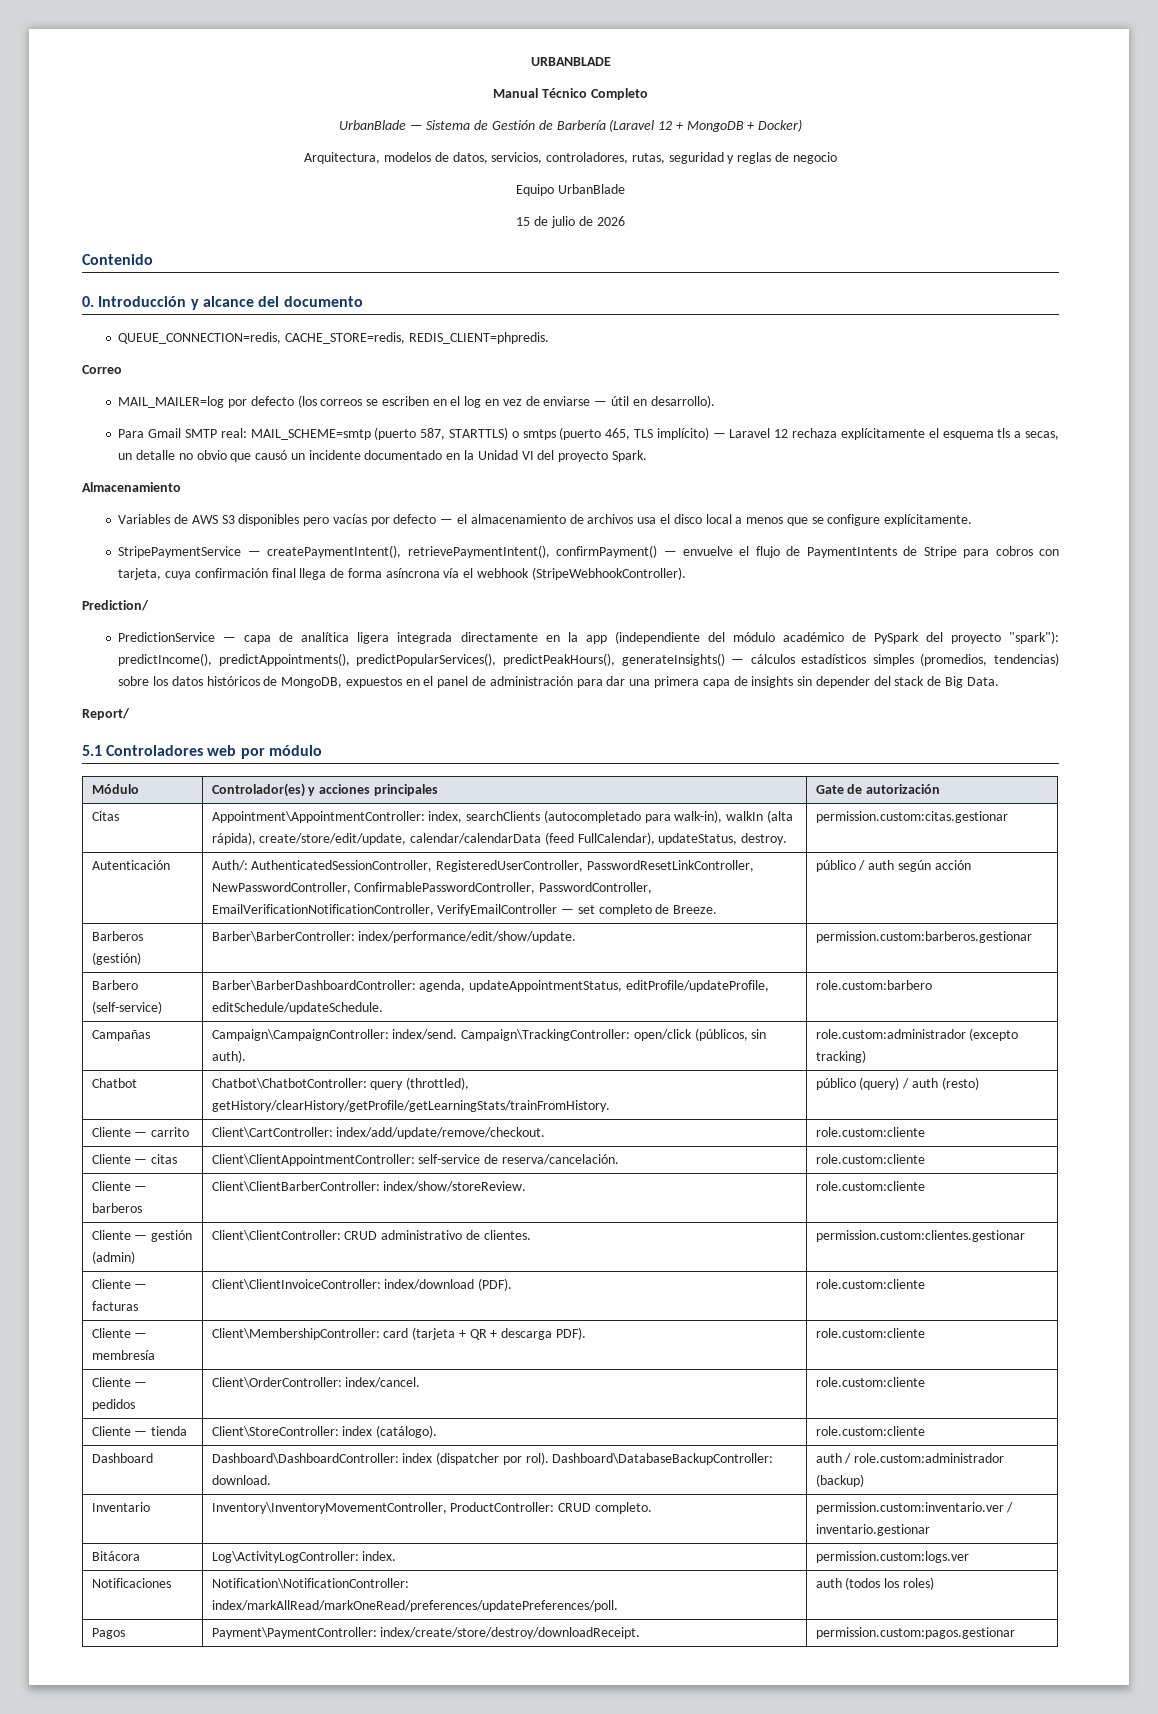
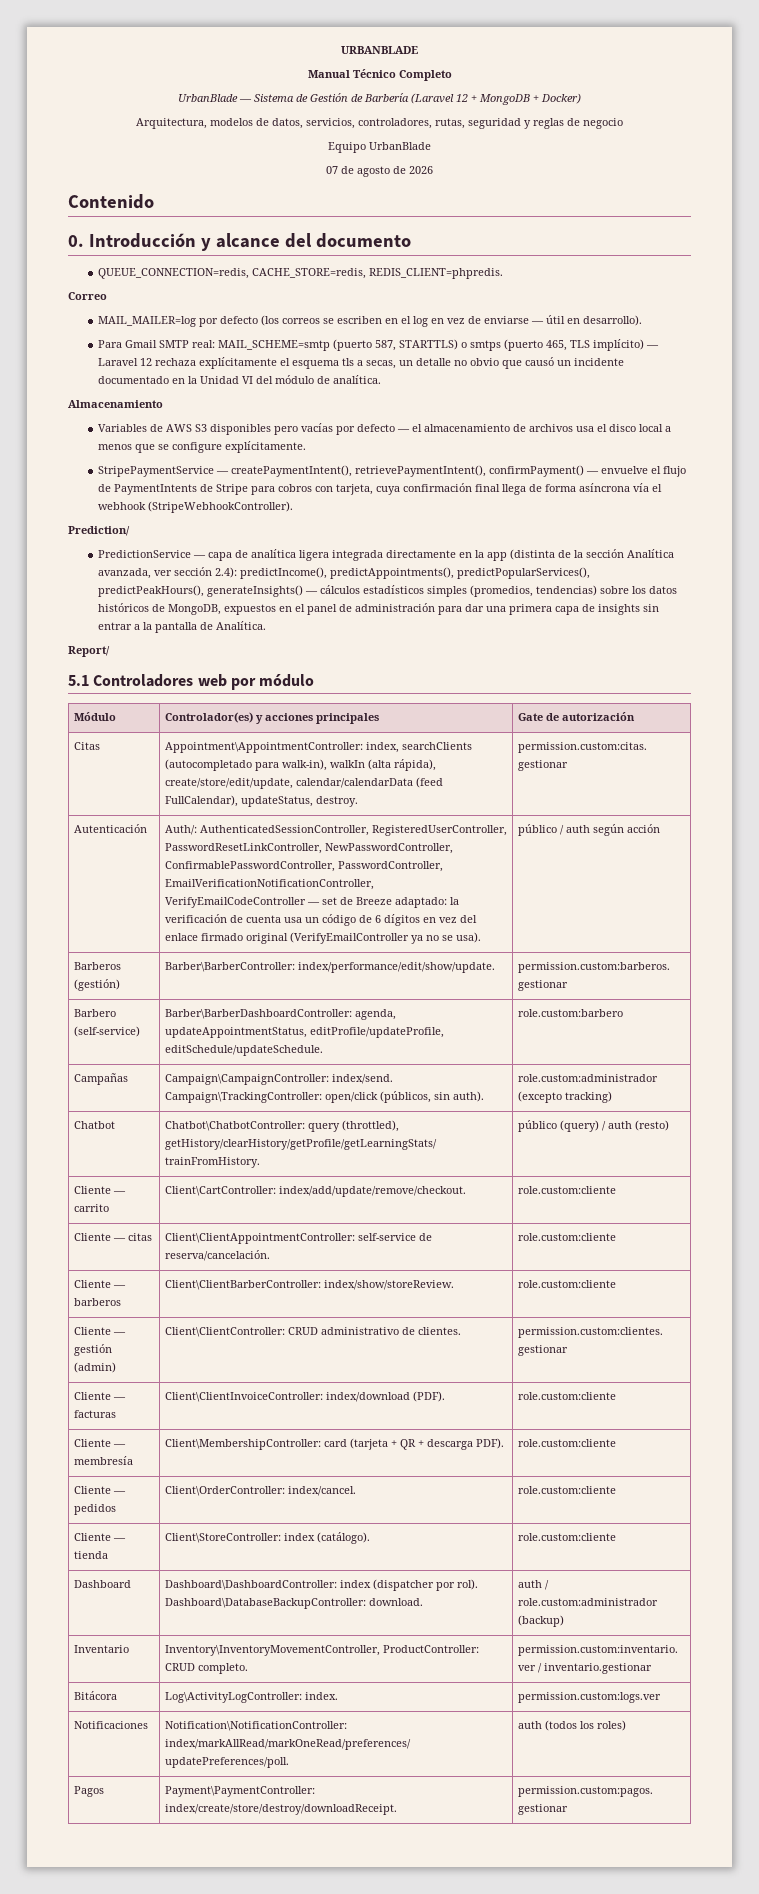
- 15 de julio de 2026
+ 07 de agosto de 2026
- Para Gmail SMTP real: MAIL_SCHEME=smtp (puerto 587, STARTTLS) o smtps (puerto 465, TLS implícito) — Laravel 12 rechaza explícitamente el esquema tls a secas, un detalle no obvio que causó un incidente documentado en la Unidad VI del proyecto Spark.
+ Para Gmail SMTP real: MAIL_SCHEME=smtp (puerto 587, STARTTLS) o smtps (puerto 465, TLS implícito) — Laravel 12 rechaza explícitamente el esquema tls a secas, un detalle no obvio que causó un incidente documentado en la Unidad VI del módulo de analítica.
- PredictionService — capa de analítica ligera integrada directamente en la app (independiente del módulo académico de PySpark del proyecto "spark"): predictIncome(), predictAppointments(), predictPopularServices(), predictPeakHours(), generateInsights() — cálculos estadísticos simples (promedios, tendencias) sobre los datos históricos de MongoDB, expuestos en el panel de administración para dar una primera capa de insights sin depender del stack de Big Data.
+ PredictionService — capa de analítica ligera integrada directamente en la app (distinta de la sección Analítica avanzada, ver sección 2.4): predictIncome(), predictAppointments(), predictPopularServices(), predictPeakHours(), generateInsights() — cálculos estadísticos simples (promedios, tendencias) sobre los datos históricos de MongoDB, expuestos en el panel de administración para dar una primera capa de insights sin entrar a la pantalla de Analítica.
- Auth/: AuthenticatedSessionController, RegisteredUserController, PasswordResetLinkController, NewPasswordController, ConfirmablePasswordController, PasswordController, EmailVerificationNotificationController, VerifyEmailController — set completo de Breeze.
+ Auth/: AuthenticatedSessionController, RegisteredUserController, PasswordResetLinkController, NewPasswordController, ConfirmablePasswordController, PasswordController, EmailVerificationNotificationController, VerifyEmailCodeController — set de Breeze adaptado: la verificación de cuenta usa un código de 6 dígitos en vez del enlace firmado original (VerifyEmailController ya no se usa).

